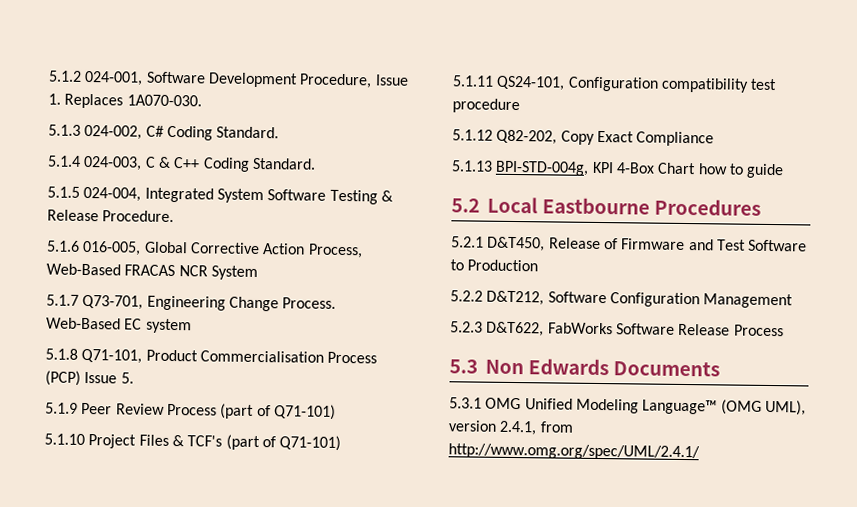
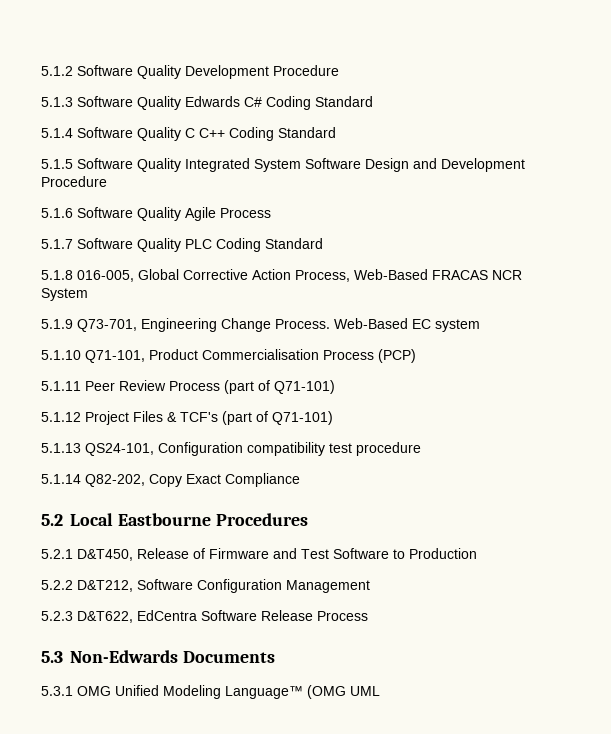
- 5.1.2 024-001, Software Development Procedure, Issue 1. Replaces 1A070-030.
- 5.1.3 024-002, C# Coding Standard.
+ 5.1.2 Software Quality Development Procedure
+ 5.1.3 Software Quality Edwards C# Coding Standard
- 5.1.4 024-003, C & C++ Coding Standard.
+ 5.1.4 Software Quality C C++ Coding Standard
- 5.1.5 024-004, Integrated System Software Testing & Release Procedure.
- 5.1.6 016-005, Global Corrective Action Process, Web-Based FRACAS NCR System
+ 5.1.5 Software Quality Integrated System Software Design and Development Procedure
+ 5.1.6 Software Quality Agile Process
+ 5.1.7 Software Quality PLC Coding Standard
+ 5.1.8 016-005, Global Corrective Action Process, Web-Based FRACAS NCR System
- 5.1.7 Q73-701, Engineering Change Process.
+ 5.1.9 Q73-701, Engineering Change Process.
- 5.1.8 Q71-101, Product Commercialisation Process (PCP) Issue 5.
- 5.1.9 Peer Review Process (part of Q71-101)
+ 5.1.10 Q71-101, Product Commercialisation Process (PCP)
+ 5.1.11 Peer Review Process (part of Q71-101)
- 5.1.10 Project Files & TCF's (part of Q71-101)
+ 5.1.12 Project Files & TCF's (part of Q71-101)
- 5.1.11 QS24-101, Configuration compatibility test procedure
+ 5.1.13 QS24-101, Configuration compatibility test procedure
- 5.1.12 Q82-202, Copy Exact Compliance
+ 5.1.14 Q82-202, Copy Exact Compliance
- 5.1.13 BPI-STD-004g, KPI 4-Box Chart how to guide
- 5.2.3 D&T622, FabWorks Software Release Process
+ 5.2.3 D&T622, EdCentra Software Release Process
- 5.3 Non Edwards Documents
+ 5.3 Non-Edwards Documents
- 5.3.1 OMG Unified Modeling Language™ (OMG UML), version 2.4.1, from http://www.omg.org/spec/UML/2.4.1/
+ 5.3.1 OMG Unified Modeling Language™ (OMG UML

